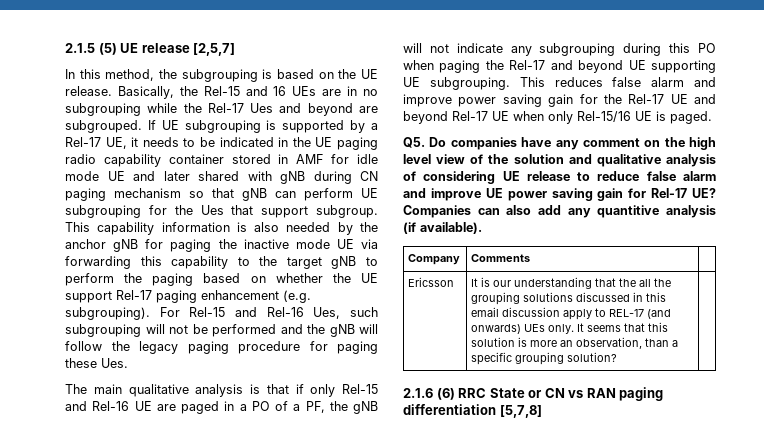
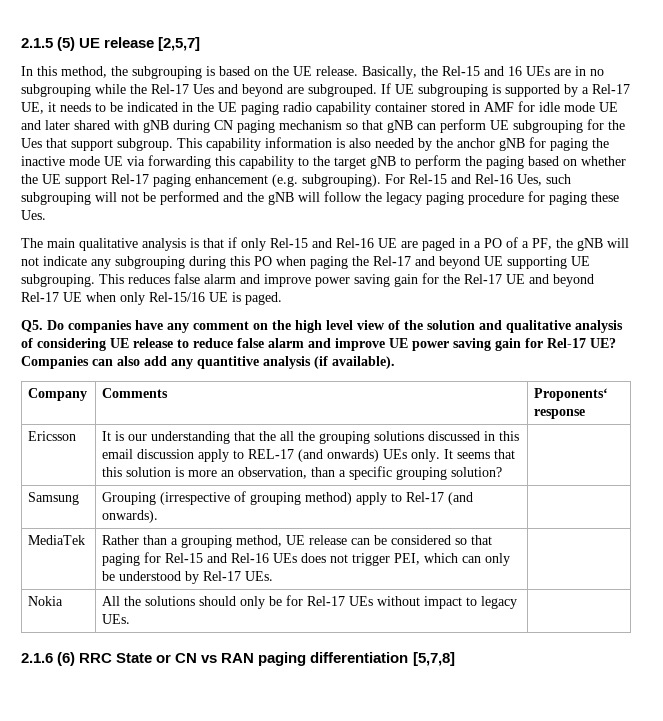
- Company | Comments |
+ Company | Comments | Proponents‘ response
+ Samsung | Grouping (irrespective of grouping method) apply to Rel-17 (and onwards). |
+ MediaTek | Rather than a grouping method, UE release can be considered so that paging for Rel-15 and Rel-16 UEs does not trigger PEI, which can only be understood by Rel-17 UEs. |
+ Nokia | All the solutions should only be for Rel-17 UEs without impact to legacy UEs. |

